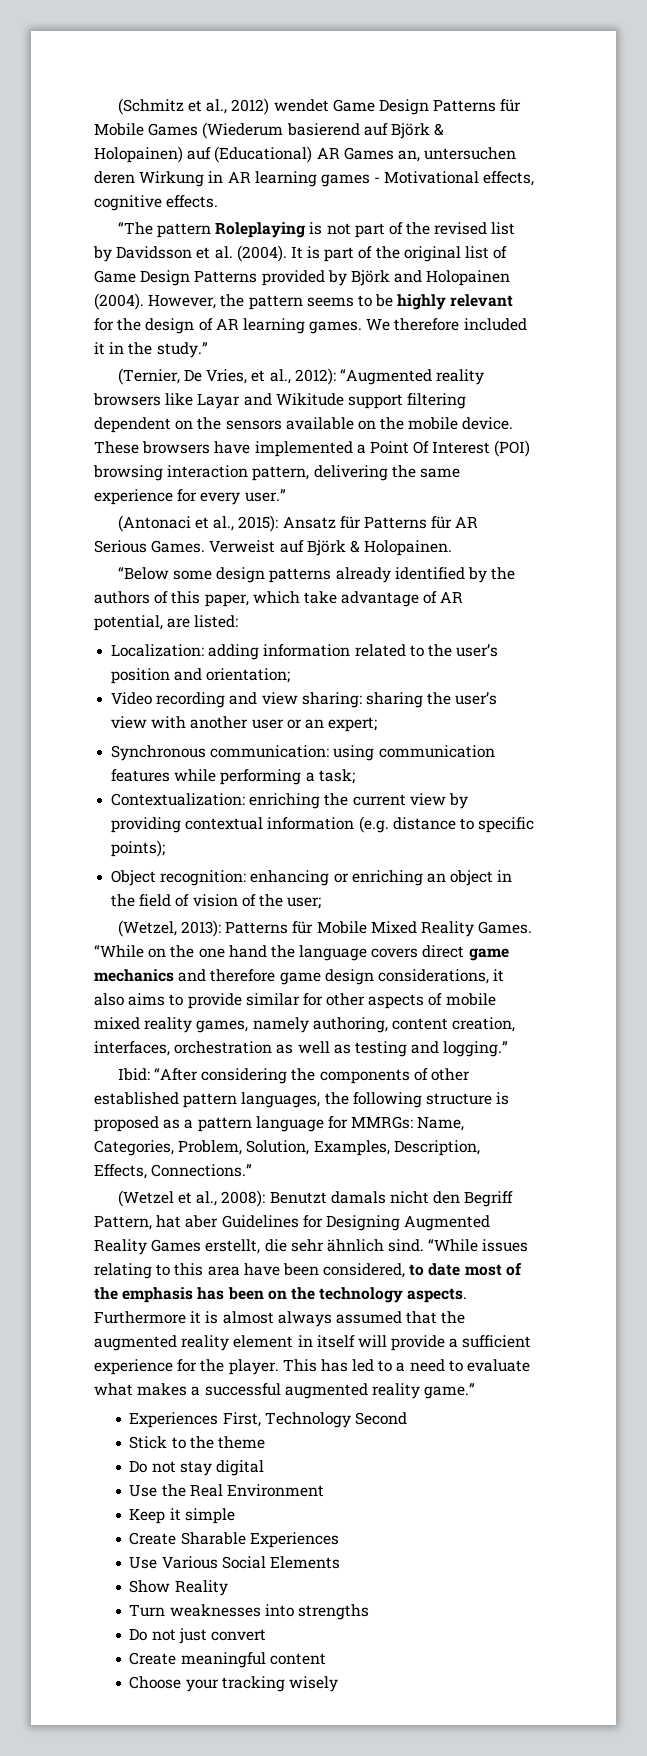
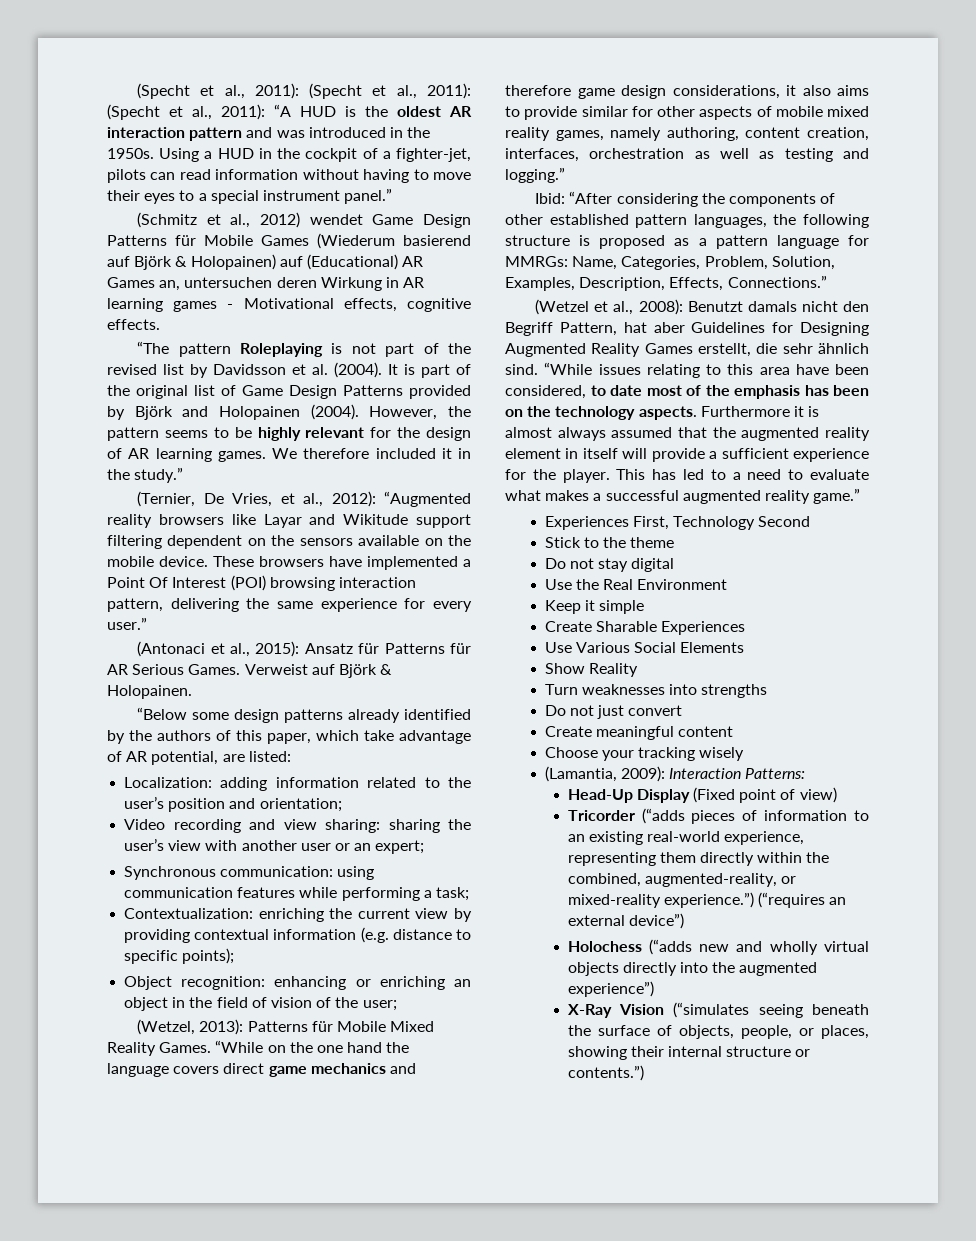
+ (Specht et al., 2011): (Specht et al., 2011): (Specht et al., 2011): “A HUD is the oldest AR interaction pattern and was introduced in the 1950s. Using a HUD in the cockpit of a fighter-jet, pilots can read information without having to move their eyes to a special instrument panel.”
+ (Lamantia, 2009): Interaction Patterns:
+ Head-Up Display (Fixed point of view)
+ Tricorder (“adds pieces of information to an existing real-world experience, representing them directly within the combined, augmented-reality, or mixed-reality experience.”) (“requires an external device”)
+ Holochess (“adds new and wholly virtual objects directly into the augmented experience”)
+ X-Ray Vision (“simulates seeing beneath the surface of objects, people, or places, showing their internal structure or contents.”)

